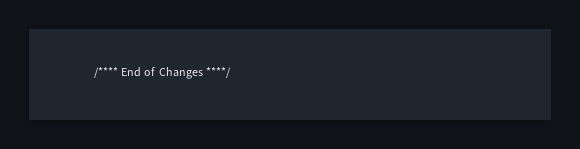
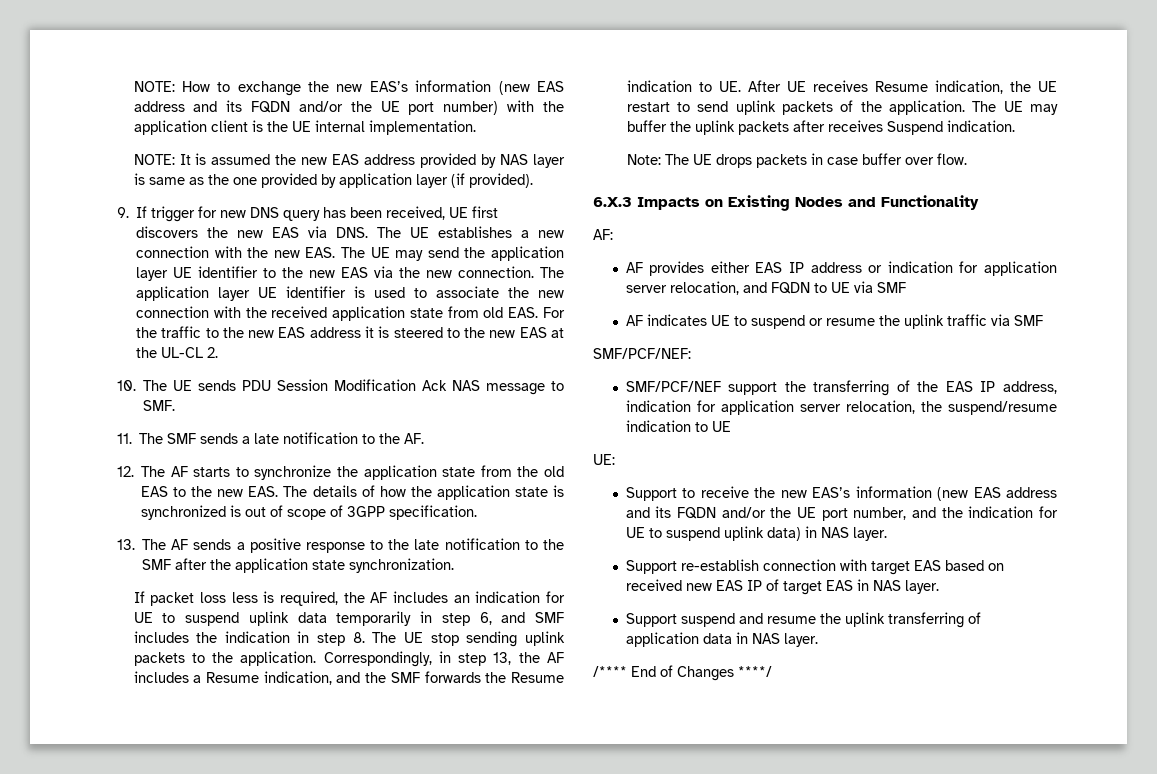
+ NOTE: How to exchange the new EAS’s information (new EAS address and its FQDN and/or the UE port number) with the application client is the UE internal implementation.
+ NOTE: It is assumed the new EAS address provided by NAS layer is same as the one provided by application layer (if provided).
+ 9. If trigger for new DNS query has been received, UE first discovers the new EAS via DNS. The UE establishes a new connection with the new EAS. The UE may send the application layer UE identifier to the new EAS via the new connection. The application layer UE identifier is used to associate the new connection with the received application state from old EAS. For the traffic to the new EAS address it is steered to the new EAS at the UL-CL 2.
+ 10. The UE sends PDU Session Modification Ack NAS message to SMF.
+ 11. The SMF sends a late notification to the AF.
+ 12. The AF starts to synchronize the application state from the old EAS to the new EAS. The details of how the application state is synchronized is out of scope of 3GPP specification.
+ 13. The AF sends a positive response to the late notification to the SMF after the application state synchronization.
+ If packet loss less is required, the AF includes an indication for UE to suspend uplink data temporarily in step 6, and SMF includes the indication in step 8. The UE stop sending uplink packets to the application. Correspondingly, in step 13, the AF includes a Resume indication, and the SMF forwards the Resume indication to UE. After UE receives Resume indication, the UE restart to send uplink packets of the application. The UE may buffer the uplink packets after receives Suspend indication.
+ Note: The UE drops packets in case buffer over flow.
+ 6.X.3 Impacts on Existing Nodes and Functionality
+ AF:
+ AF provides either EAS IP address or indication for application server relocation, and FQDN to UE via SMF
+ AF indicates UE to suspend or resume the uplink traffic via SMF
+ SMF/PCF/NEF:
+ SMF/PCF/NEF support the transferring of the EAS IP address, indication for application server relocation, the suspend/resume indication to UE
+ UE:
+ Support to receive the new EAS’s information (new EAS address and its FQDN and/or the UE port number, and the indication for UE to suspend uplink data) in NAS layer.
+ Support re-establish connection with target EAS based on received new EAS IP of target EAS in NAS layer.
+ Support suspend and resume the uplink transferring of application data in NAS layer.

